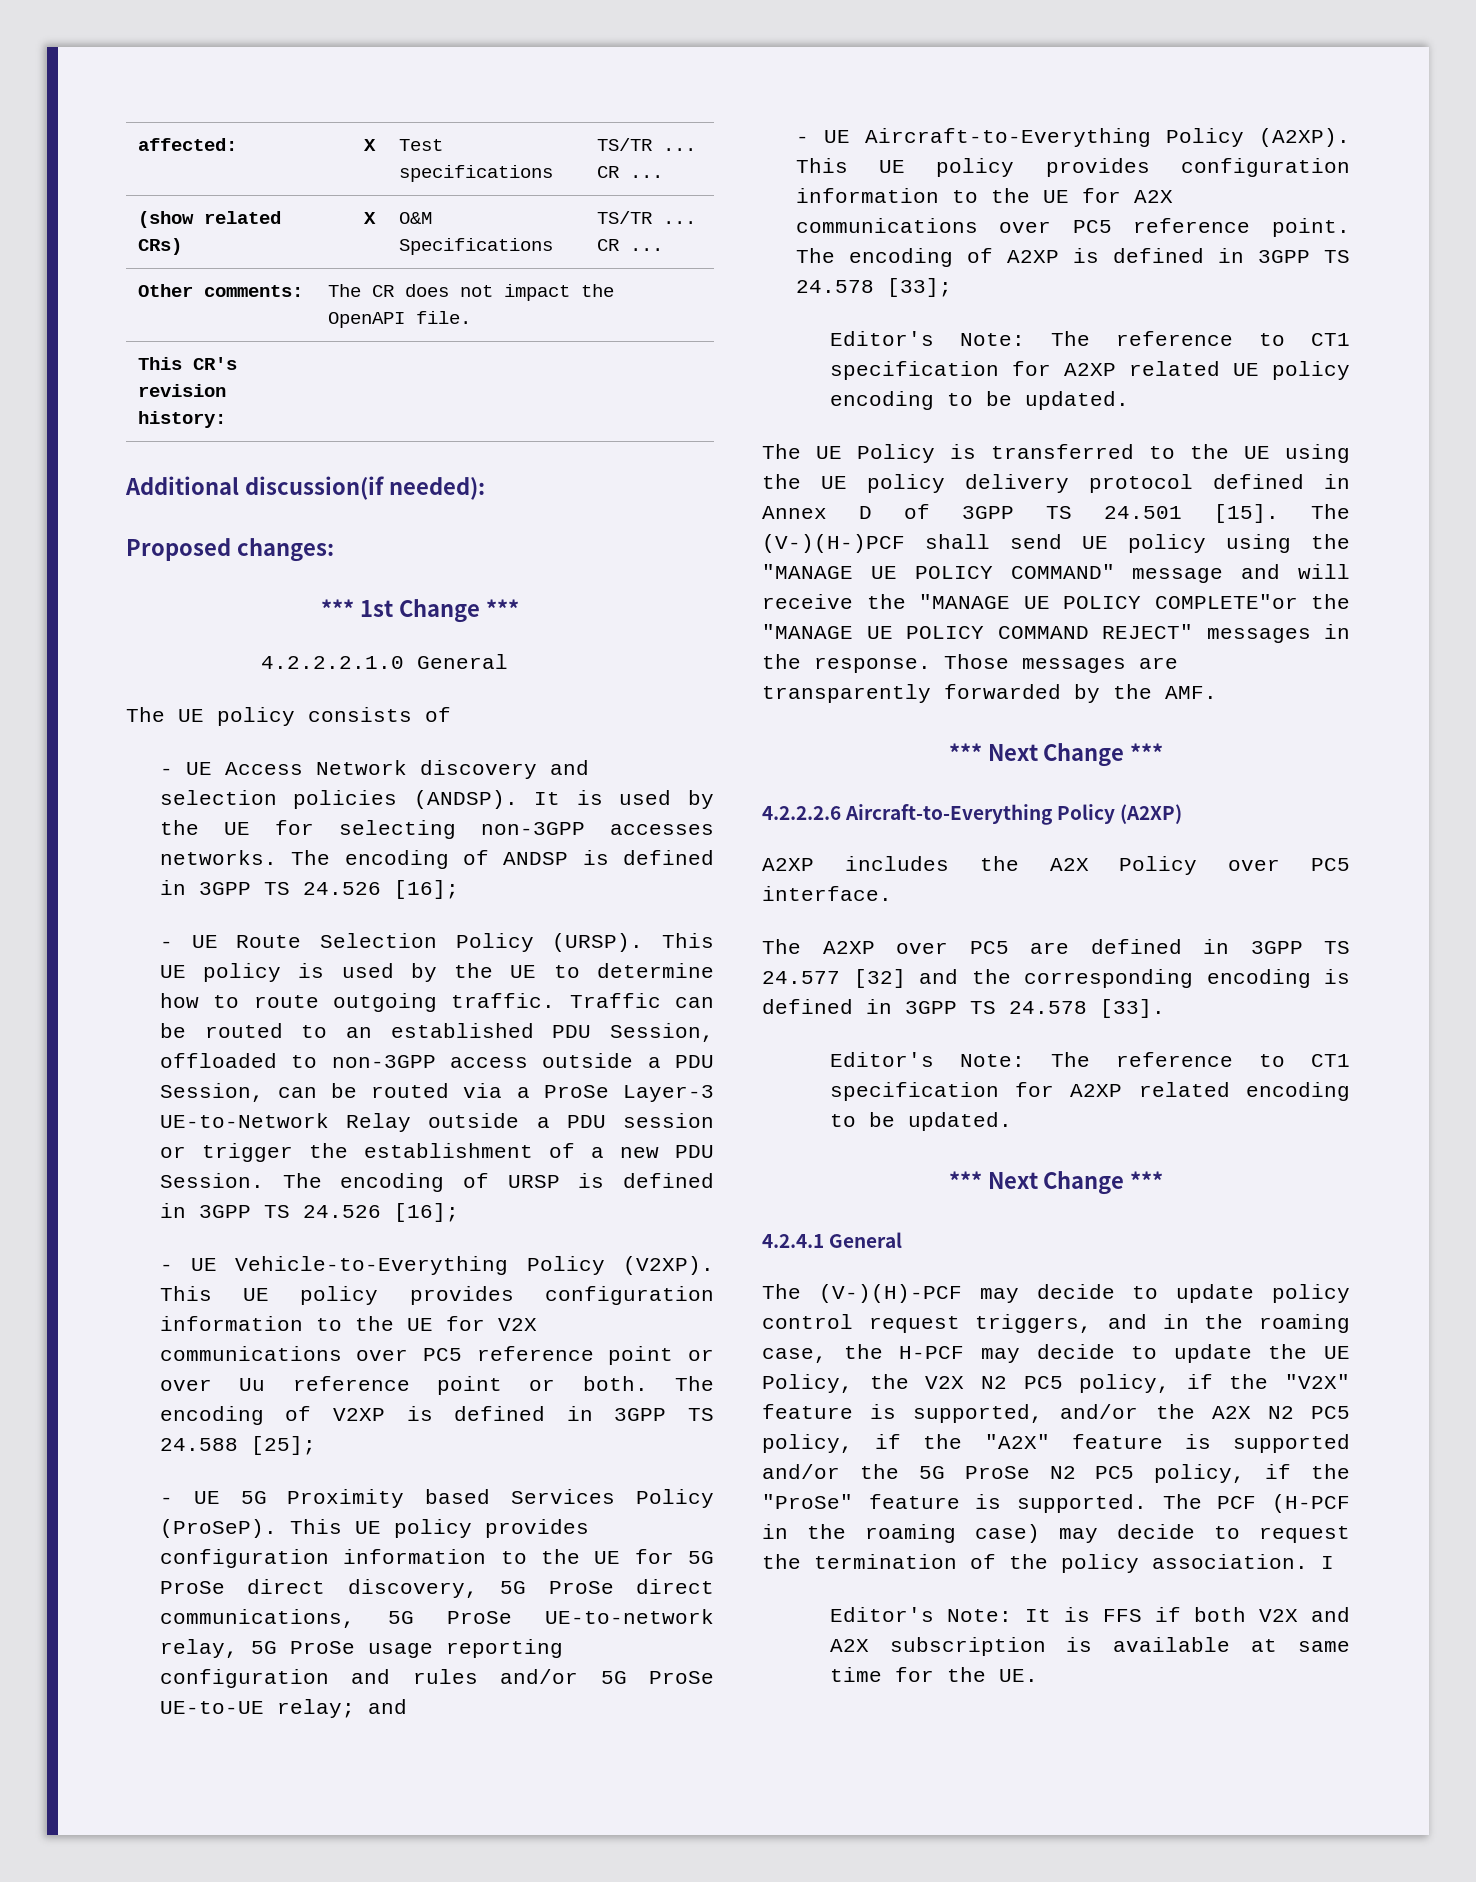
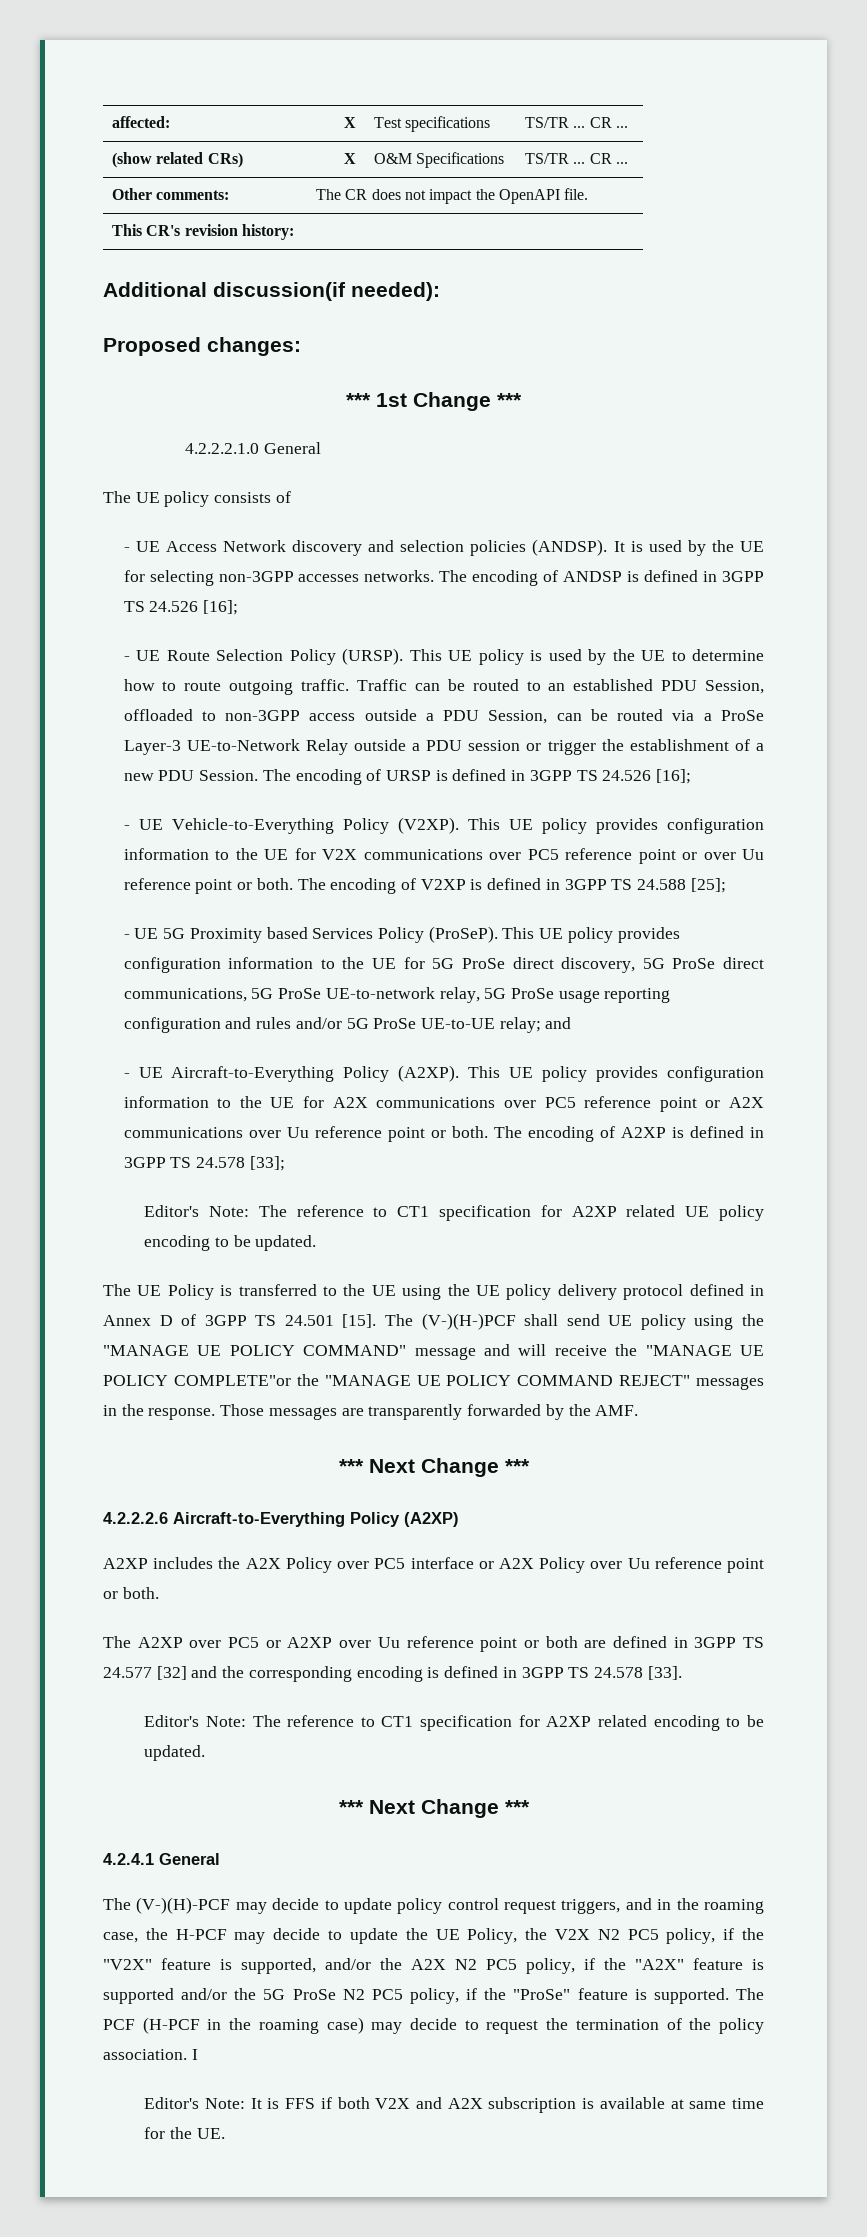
- This UE policy provides configuration information to the UE for A2X communications over PC5 reference point.
+ This UE policy provides configuration information to the UE for A2X communications over PC5 reference point or A2X communications over Uu reference point or both.
- A2XP includes the A2X Policy over PC5 interface.
- The A2XP over PC5 are defined in 3GPP TS 24.577 [32] and the corresponding encoding is defined in 3GPP TS 24.578 [33].
+ A2XP includes the A2X Policy over PC5 interface or A2X Policy over Uu reference point or both.
+ The A2XP over PC5 or A2XP over Uu reference point or both are defined in 3GPP TS 24.577 [32] and the corresponding encoding is defined in 3GPP TS 24.578 [33].

